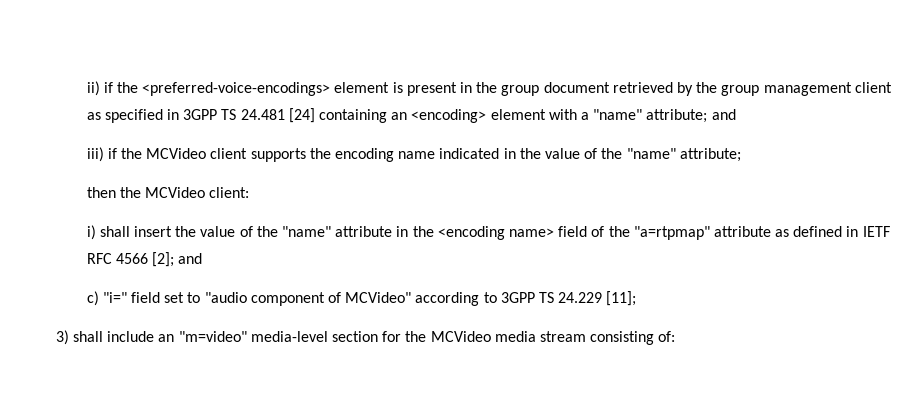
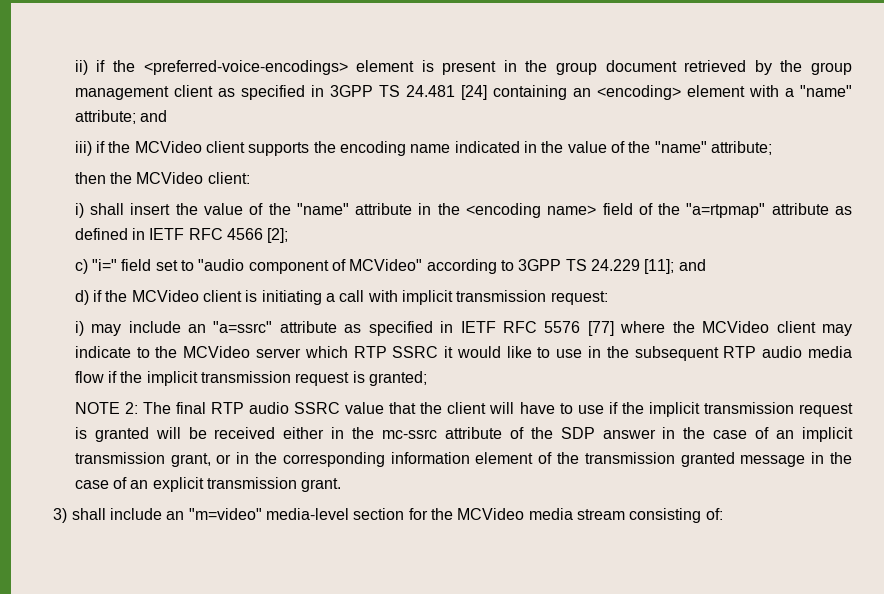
- i) shall insert the value of the "name" attribute in the <encoding name> field of the "a=rtpmap" attribute as defined in IETF RFC 4566 [2]; and
+ i) shall insert the value of the "name" attribute in the <encoding name> field of the "a=rtpmap" attribute as defined in IETF RFC 4566 [2];
- c) "i=" field set to "audio component of MCVideo" according to 3GPP TS 24.229 [11];
+ c) "i=" field set to "audio component of MCVideo" according to 3GPP TS 24.229 [11]; and
+ d) if the MCVideo client is initiating a call with implicit transmission request:
+ i) may include an "a=ssrc" attribute as specified in IETF RFC 5576 [77] where the MCVideo client may indicate to the MCVideo server which RTP SSRC it would like to use in the subsequent RTP audio media flow if the implicit transmission request is granted;
+ NOTE 2: The final RTP audio SSRC value that the client will have to use if the implicit transmission request is granted will be received either in the mc-ssrc attribute of the SDP answer in the case of an implicit transmission grant, or in the corresponding information element of the transmission granted message in the case of an explicit transmission grant.

